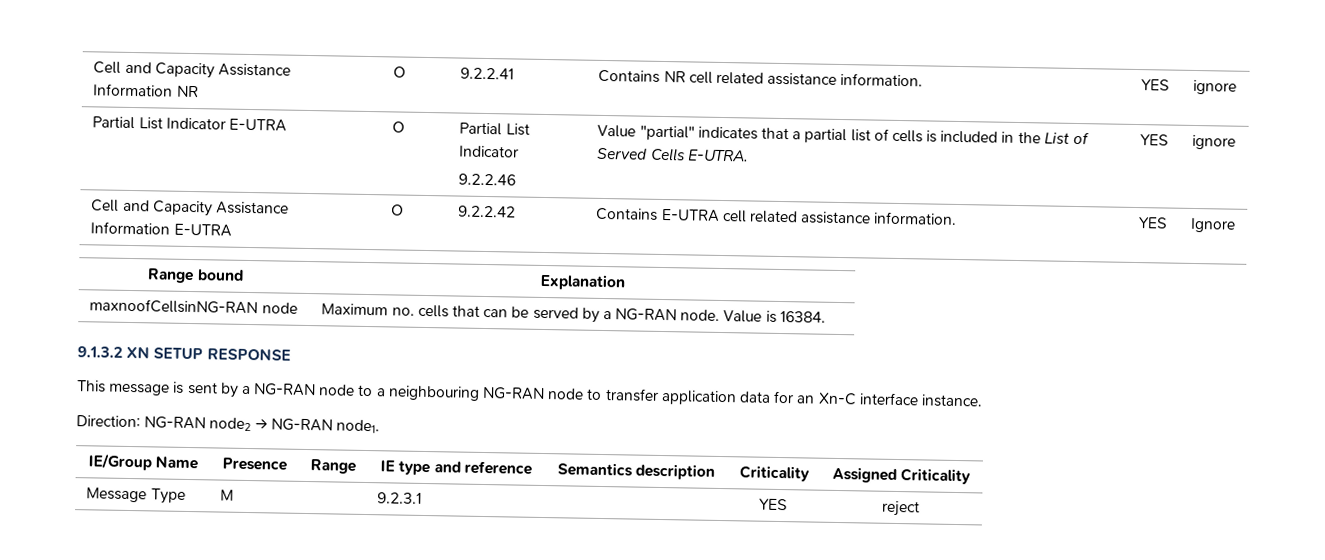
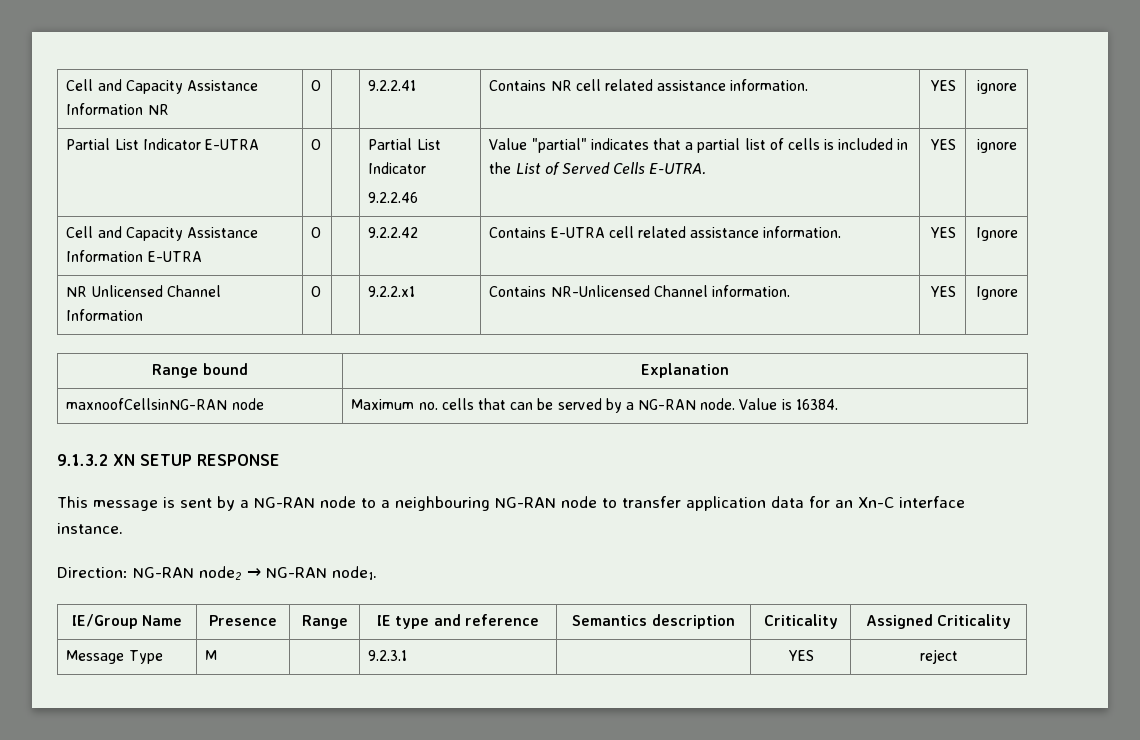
+ NR Unlicensed Channel Information | O | | 9.2.2.x1 | Contains NR-Unlicensed Channel information. | YES | Ignore

